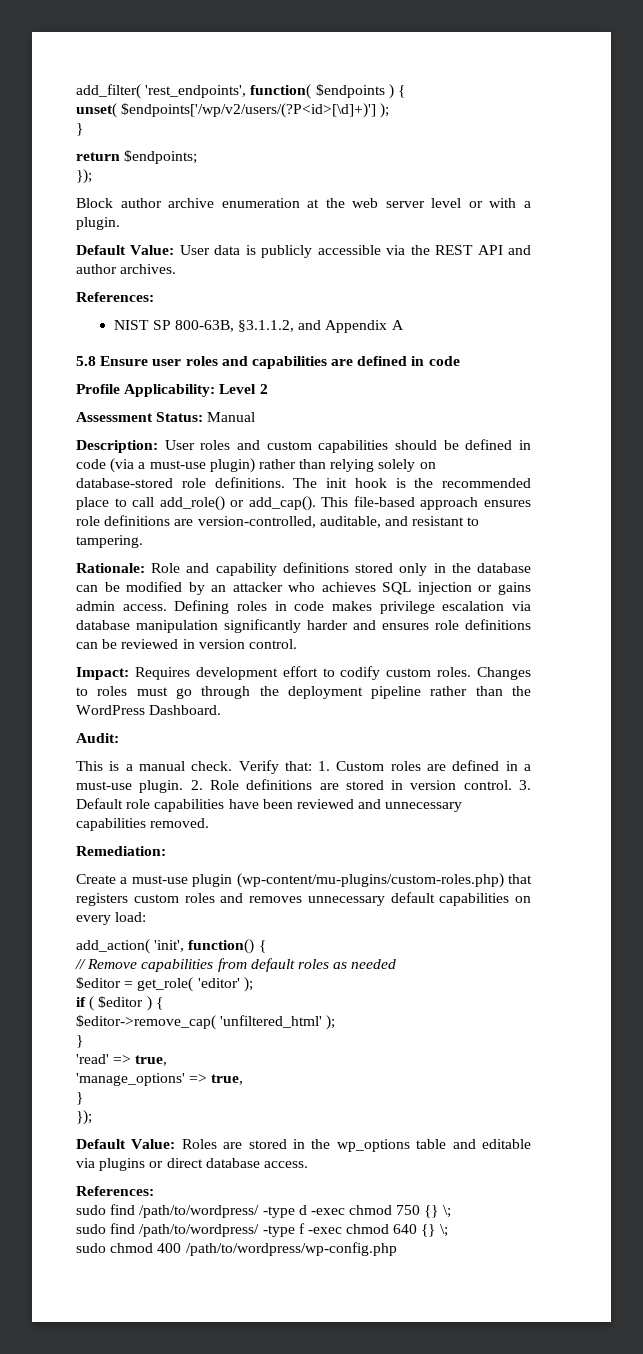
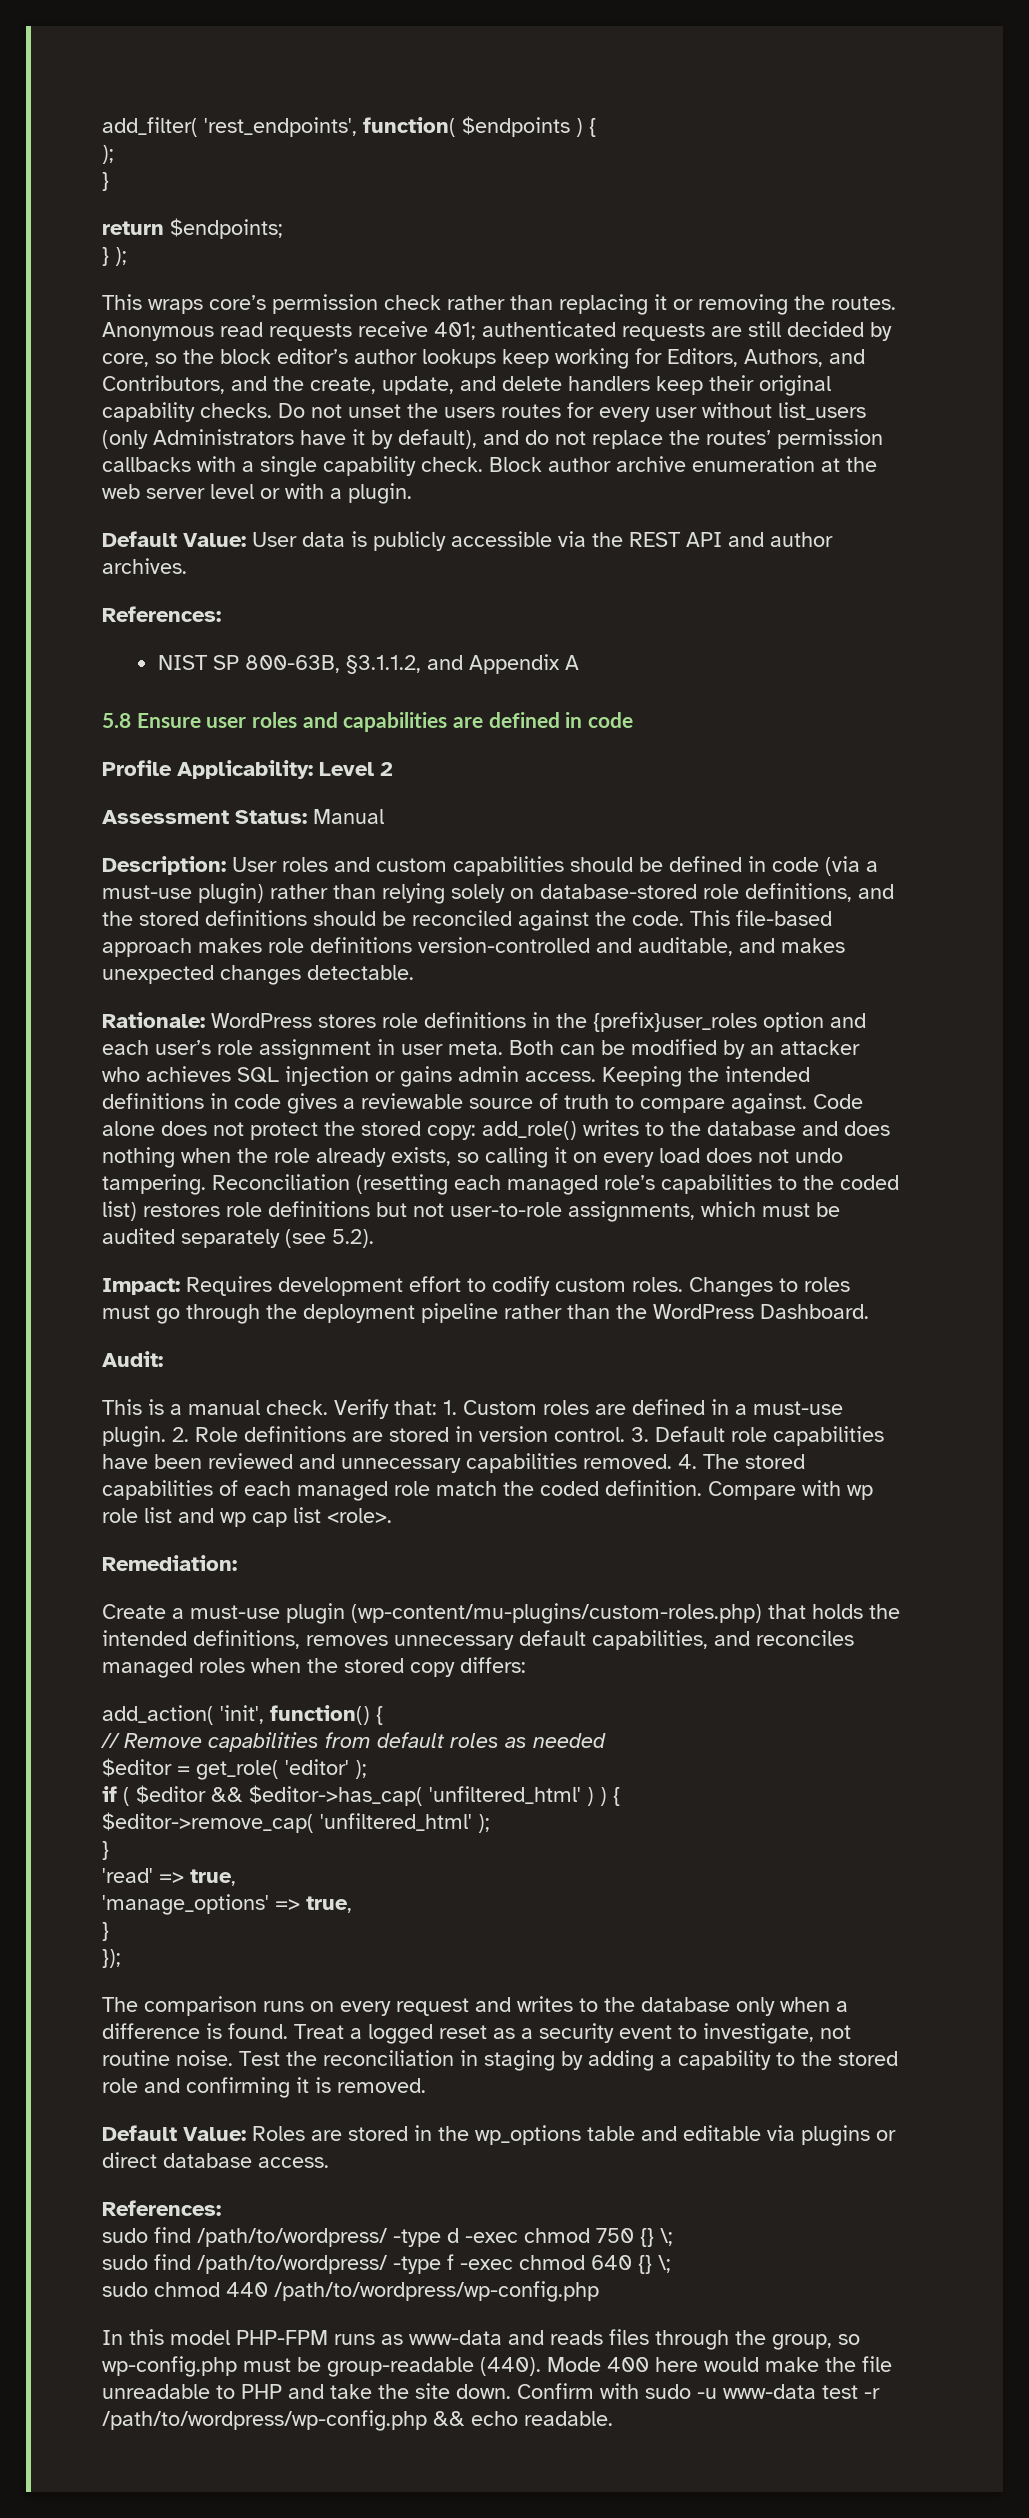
  add_filter( 'rest_endpoints', function( $endpoints ) {
- unset( $endpoints['/wp/v2/users/(?P<id>[\d]+)'] );
+ );
  return $endpoints;
- });
- Block author archive enumeration at the web server level or with a plugin.
+ } );
+ This wraps core’s permission check rather than replacing it or removing the routes. Anonymous read requests receive 401; authenticated requests are still decided by core, so the block editor’s author lookups keep working for Editors, Authors, and Contributors, and the create, update, and delete handlers keep their original capability checks. Do not unset the users routes for every user without list_users (only Administrators have it by default), and do not replace the routes’ permission callbacks with a single capability check. Block author archive enumeration at the web server level or with a plugin.
- Description: User roles and custom capabilities should be defined in code (via a must-use plugin) rather than relying solely on database-stored role definitions. The init hook is the recommended place to call add_role() or add_cap().
+ Description: User roles and custom capabilities should be defined in code (via a must-use plugin) rather than relying solely on database-stored role definitions, and the stored definitions should be reconciled against the code.
- This file-based approach ensures role definitions are version-controlled, auditable, and resistant to tampering.
- Rationale: Role and capability definitions stored only in the database can be modified by an attacker who achieves SQL injection or gains admin access.
+ This file-based approach makes role definitions version-controlled and auditable, and makes unexpected changes detectable.
+ Rationale: WordPress stores role definitions in the {prefix}user_roles option and each user’s role assignment in user meta. Both can be modified by an attacker who achieves SQL injection or gains admin access.
- Defining roles in code makes privilege escalation via database manipulation significantly harder and ensures role definitions can be reviewed in version control.
+ Keeping the intended definitions in code gives a reviewable source of truth to compare against. Code alone does not protect the stored copy: add_role() writes to the database and does nothing when the role already exists, so calling it on every load does not undo tampering. Reconciliation (resetting each managed role’s capabilities to the coded list) restores role definitions but not user-to-role assignments, which must be audited separately (see 5.2).
+ 4. The stored capabilities of each managed role match the coded definition. Compare with wp role list and wp cap list <role>.
- Create a must-use plugin (wp-content/mu-plugins/custom-roles.php) that registers custom roles and removes unnecessary default capabilities on every load:
+ Create a must-use plugin (wp-content/mu-plugins/custom-roles.php) that holds the intended definitions, removes unnecessary default capabilities, and reconciles managed roles when the stored copy differs:
- if ( $editor ) {
+ if ( $editor && $editor->has_cap( 'unfiltered_html' ) ) {
+ The comparison runs on every request and writes to the database only when a difference is found. Treat a logged reset as a security event to investigate, not routine noise. Test the reconciliation in staging by adding a capability to the stored role and confirming it is removed.
- sudo chmod 400 /path/to/wordpress/wp-config.php
+ sudo chmod 440 /path/to/wordpress/wp-config.php
+ In this model PHP-FPM runs as www-data and reads files through the group, so wp-config.php must be group-readable (440). Mode 400 here would make the file unreadable to PHP and take the site down. Confirm with sudo -u www-data test -r /path/to/wordpress/wp-config.php && echo readable.

